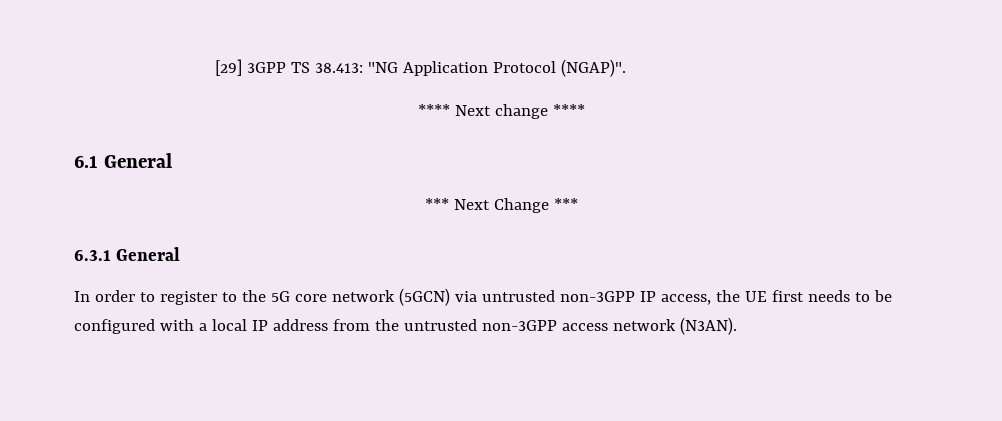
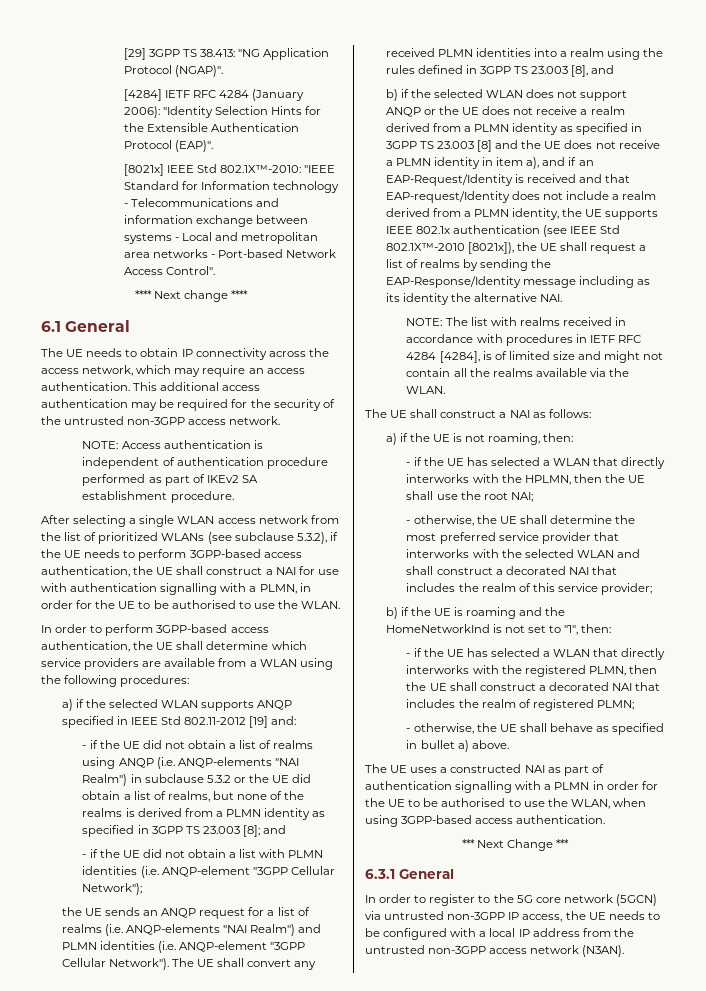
+ [4284] IETF RFC 4284 (January 2006): "Identity Selection Hints for the Extensible Authentication Protocol (EAP)".
+ [8021x] IEEE Std 802.1X™-2010: "IEEE Standard for Information technology - Telecommunications and information exchange between systems - Local and metropolitan area networks - Port-based Network Access Control".
+ The UE needs to obtain IP connectivity across the access network, which may require an access authentication. This additional access authentication may be required for the security of the untrusted non-3GPP access network.
+ NOTE: Access authentication is independent of authentication procedure performed as part of IKEv2 SA establishment procedure.
+ After selecting a single WLAN access network from the list of prioritized WLANs (see subclause 5.3.2), if the UE needs to perform 3GPP-based access authentication, the UE shall construct a NAI for use with authentication signalling with a PLMN, in order for the UE to be authorised to use the WLAN.
+ In order to perform 3GPP-based access authentication, the UE shall determine which service providers are available from a WLAN using the following procedures:
+ a) if the selected WLAN supports ANQP specified in IEEE Std 802.11-2012 [19] and:
+ - if the UE did not obtain a list of realms using ANQP (i.e. ANQP-elements "NAI Realm") in subclause 5.3.2 or the UE did obtain a list of realms, but none of the realms is derived from a PLMN identity as specified in 3GPP TS 23.003 [8]; and
+ - if the UE did not obtain a list with PLMN identities (i.e. ANQP-element "3GPP Cellular Network");
+ the UE sends an ANQP request for a list of realms (i.e. ANQP-elements "NAI Realm") and PLMN identities (i.e. ANQP-element "3GPP Cellular Network"). The UE shall convert any received PLMN identities into a realm using the rules defined in 3GPP TS 23.003 [8], and
+ b) if the selected WLAN does not support ANQP or the UE does not receive a realm derived from a PLMN identity as specified in 3GPP TS 23.003 [8] and the UE does not receive a PLMN identity in item a), and if an EAP-Request/Identity is received and that EAP-request/Identity does not include a realm derived from a PLMN identity, the UE supports IEEE 802.1x authentication (see IEEE Std 802.1X™-2010 [8021x]), the UE shall request a list of realms by sending the EAP-Response/Identity message including as its identity the alternative NAI.
+ NOTE: The list with realms received in accordance with procedures in IETF RFC 4284 [4284], is of limited size and might not contain all the realms available via the WLAN.
+ The UE shall construct a NAI as follows:
+ a) if the UE is not roaming, then:
+ - if the UE has selected a WLAN that directly interworks with the HPLMN, then the UE shall use the root NAI;
+ - otherwise, the UE shall determine the most preferred service provider that interworks with the selected WLAN and shall construct a decorated NAI that includes the realm of this service provider;
+ b) if the UE is roaming and the HomeNetworkInd is not set to "1", then:
+ - if the UE has selected a WLAN that directly interworks with the registered PLMN, then the UE shall construct a decorated NAI that includes the realm of registered PLMN;
+ - otherwise, the UE shall behave as specified in bullet a) above.
+ The UE uses a constructed NAI as part of authentication signalling with a PLMN in order for the UE to be authorised to use the WLAN, when using 3GPP-based access authentication.
- In order to register to the 5G core network (5GCN) via untrusted non-3GPP IP access, the UE first needs to be configured with a local IP address from the untrusted non-3GPP access network (N3AN).
+ In order to register to the 5G core network (5GCN) via untrusted non-3GPP IP access, the UE needs to be configured with a local IP address from the untrusted non-3GPP access network (N3AN).

